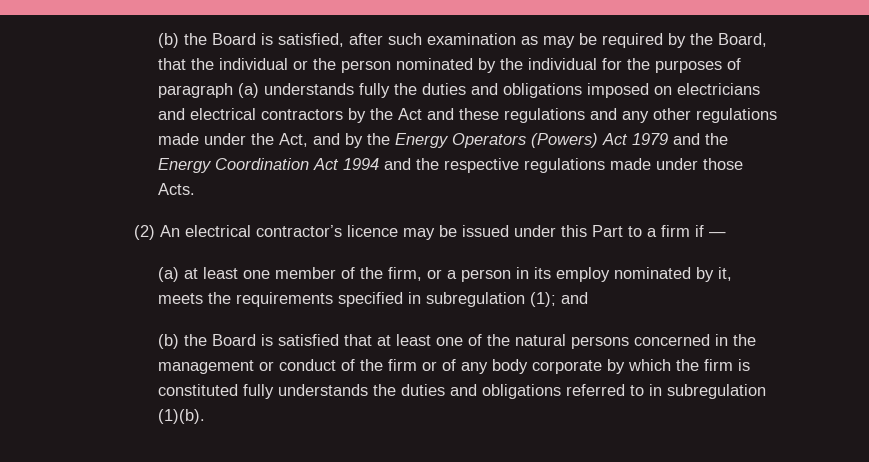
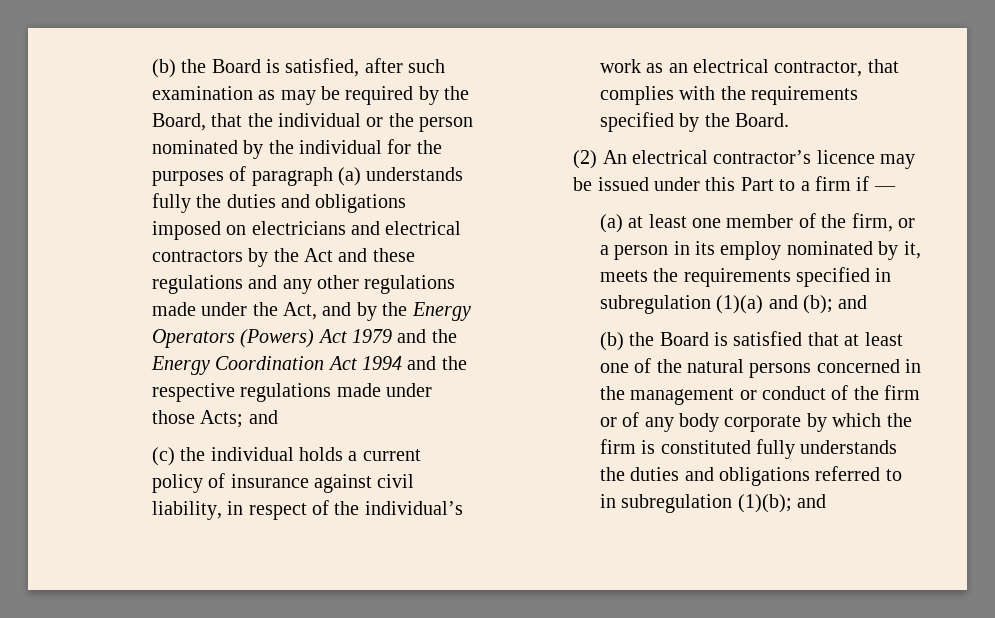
- (b) the Board is satisfied, after such examination as may be required by the Board, that the individual or the person nominated by the individual for the purposes of paragraph (a) understands fully the duties and obligations imposed on electricians and electrical contractors by the Act and these regulations and any other regulations made under the Act, and by the Energy Operators (Powers) Act 1979 and the Energy Coordination Act 1994 and the respective regulations made under those Acts.
+ (b) the Board is satisfied, after such examination as may be required by the Board, that the individual or the person nominated by the individual for the purposes of paragraph (a) understands fully the duties and obligations imposed on electricians and electrical contractors by the Act and these regulations and any other regulations made under the Act, and by the Energy Operators (Powers) Act 1979 and the Energy Coordination Act 1994 and the respective regulations made under those Acts; and
+ (c) the individual holds a current policy of insurance against civil liability, in respect of the individual’s work as an electrical contractor, that complies with the requirements specified by the Board.
- (a) at least one member of the firm, or a person in its employ nominated by it, meets the requirements specified in subregulation (1); and
+ (a) at least one member of the firm, or a person in its employ nominated by it, meets the requirements specified in subregulation (1)(a) and (b); and
- (b) the Board is satisfied that at least one of the natural persons concerned in the management or conduct of the firm or of any body corporate by which the firm is constituted fully understands the duties and obligations referred to in subregulation (1)(b).
+ (b) the Board is satisfied that at least one of the natural persons concerned in the management or conduct of the firm or of any body corporate by which the firm is constituted fully understands the duties and obligations referred to in subregulation (1)(b); and

